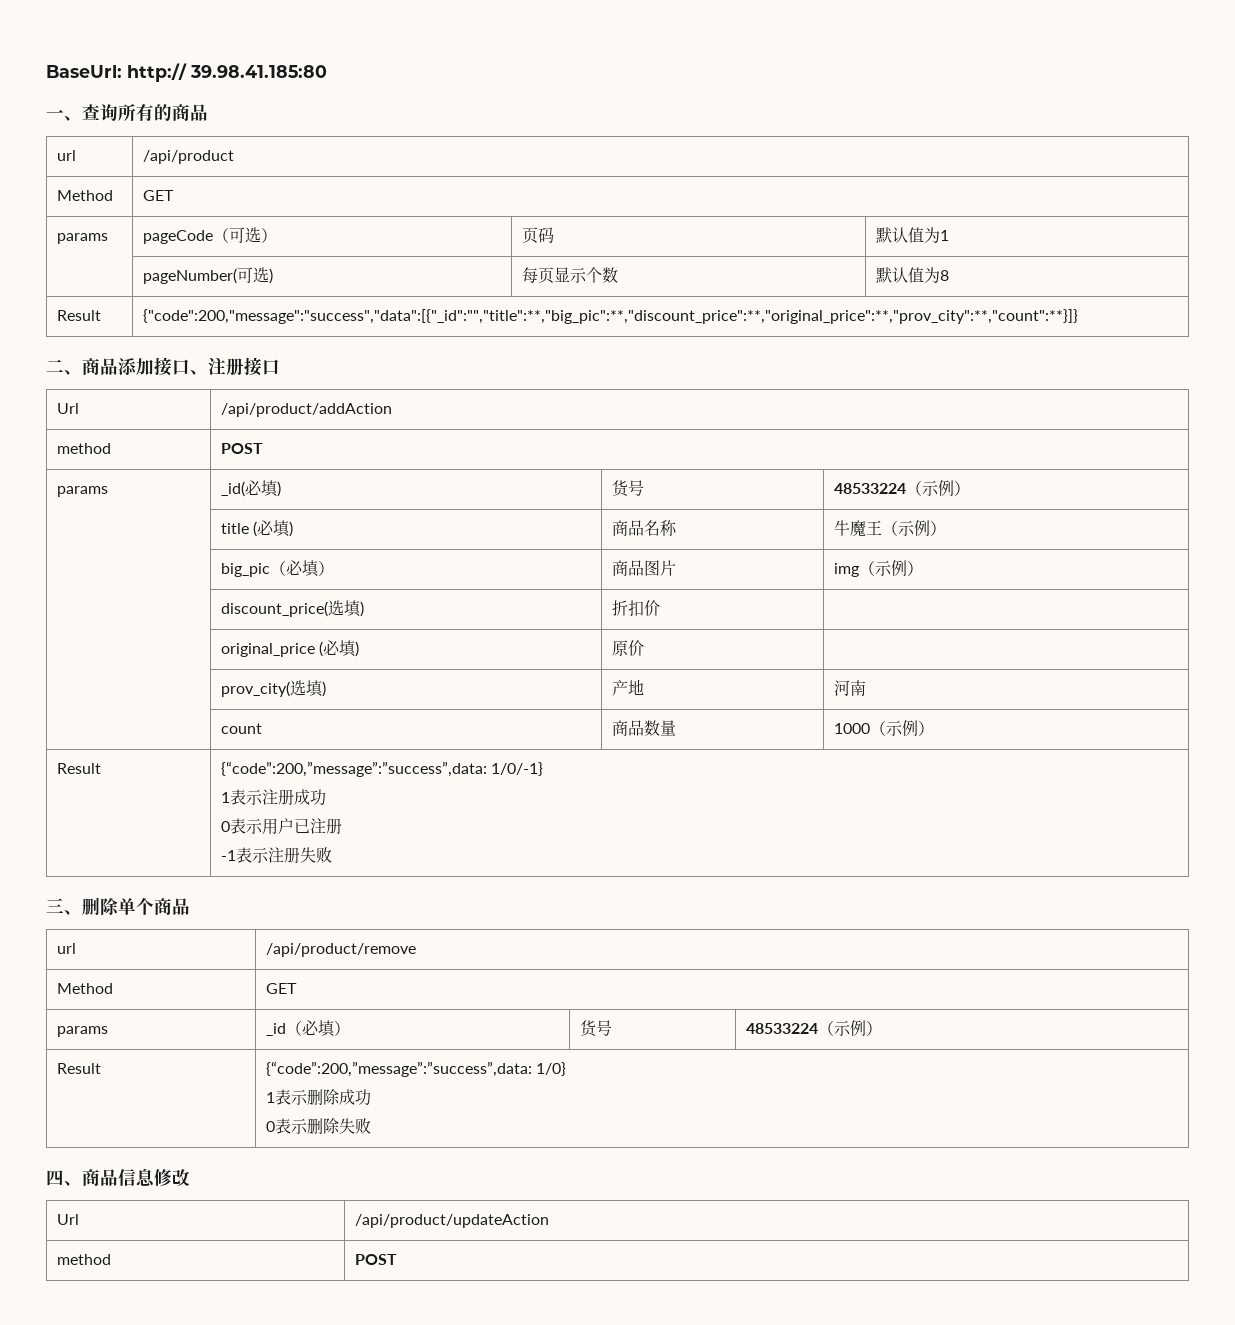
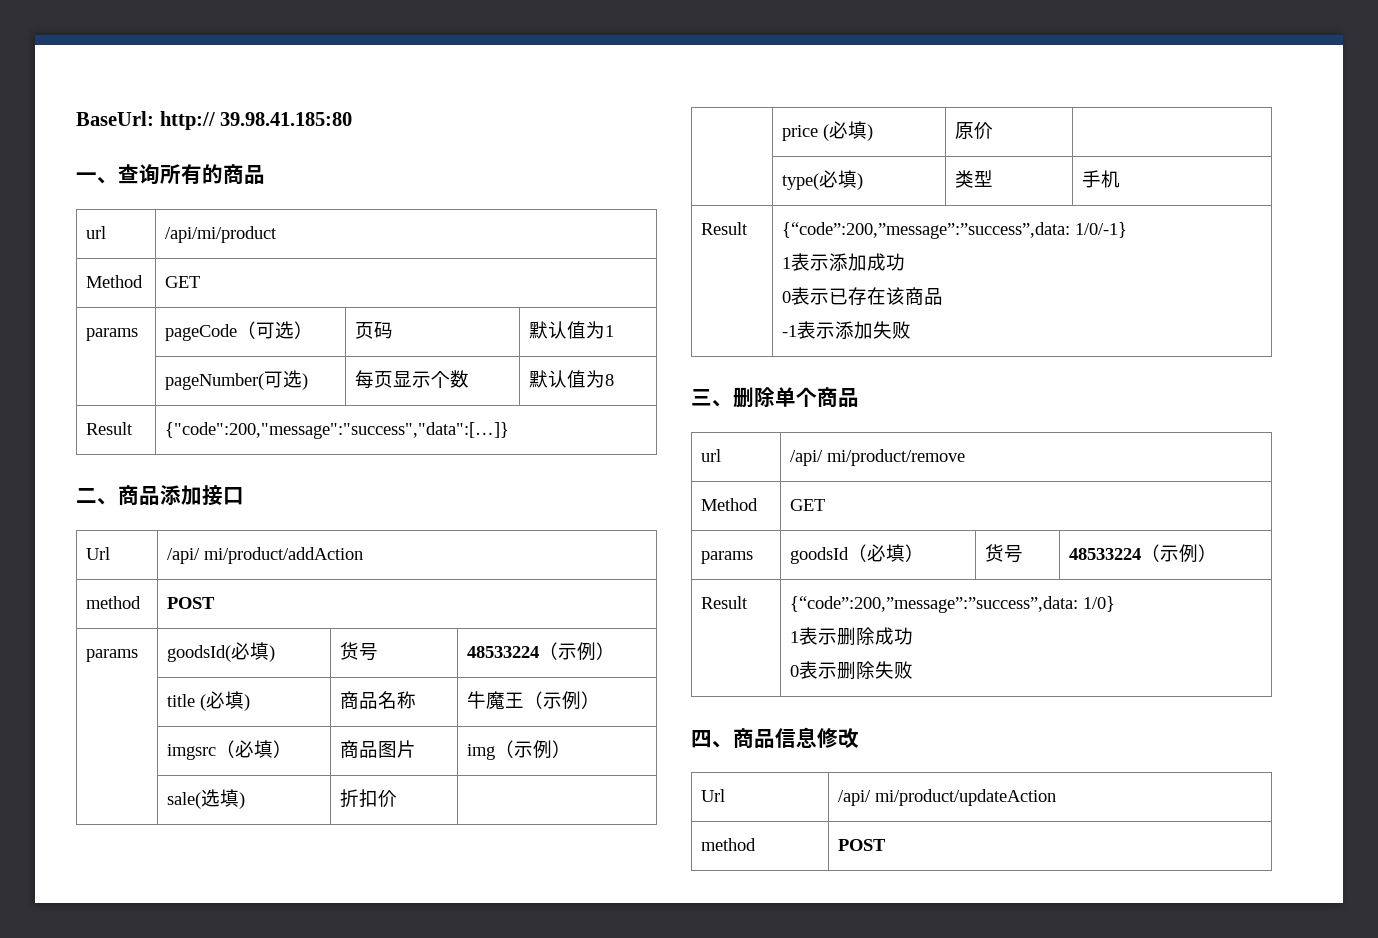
- url | /api/product
+ url | /api/mi/product
- Result | {"code":200,"message":"success","data":[{"_id":"","title":**,"big_pic":**,"discount_price":**,"original_price":**,"prov_city":**,"count":**}]}
+ Result | {"code":200,"message":"success","data":[…]}
- 二、商品添加接口、注册接口
- Url | /api/product/addAction
+ 二、商品添加接口
+ Url | /api/ mi/product/addAction
- params | _id(必填) | 货号 | 48533224（示例）
+ params | goodsId(必填) | 货号 | 48533224（示例）
- | big_pic（必填） | 商品图片 | img（示例）
+ | imgsrc（必填） | 商品图片 | img（示例）
- | discount_price(选填) | 折扣价 |
+ | sale(选填) | 折扣价 |
- | original_price (必填) | 原价 |
+ | price (必填) | 原价 |
- | prov_city(选填) | 产地 | 河南
- | count | 商品数量 | 1000（示例）
+ | type(必填) | 类型 | 手机
  Result | {“code”:200,”message”:”success”,data: 1/0/-1}
- 1表示注册成功
- 0表示用户已注册
- -1表示注册失败
+ 1表示添加成功
+ 0表示已存在该商品
+ -1表示添加失败
- url | /api/product/remove
+ url | /api/ mi/product/remove
  Method | GET
- params | _id（必填） | 货号 | 48533224（示例）
+ params | goodsId（必填） | 货号 | 48533224（示例）
- Url | /api/product/updateAction
+ Url | /api/ mi/product/updateAction

